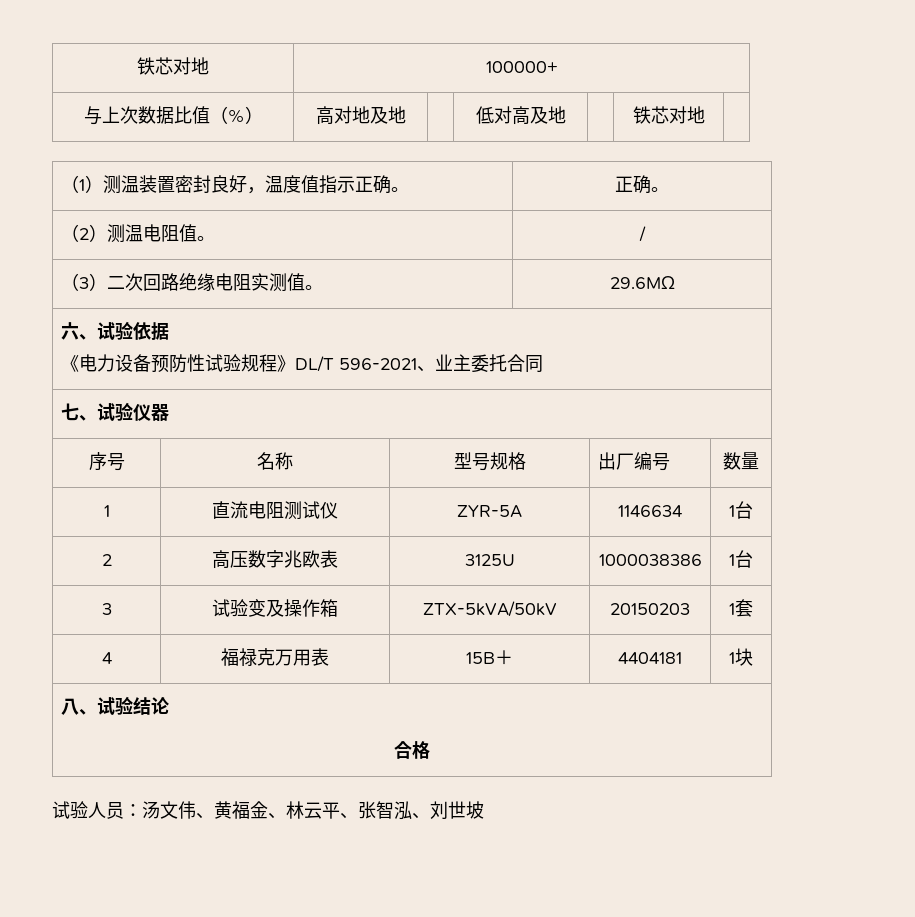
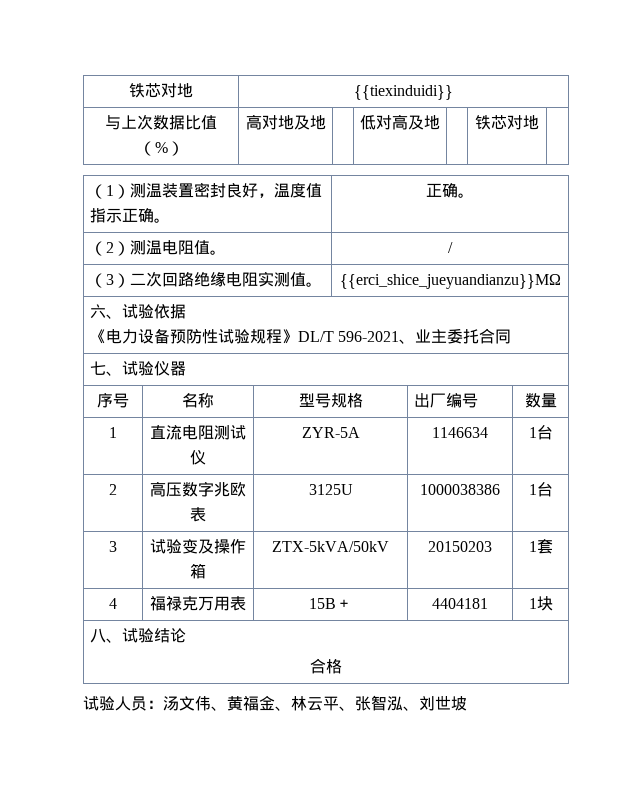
- 铁芯对地 | 100000+
+ 铁芯对地 | {{tiexinduidi}}
- （3）二次回路绝缘电阻实测值。 | 29.6MΩ
+ （3）二次回路绝缘电阻实测值。 | {{erci_shice_jueyuandianzu}}MΩ

